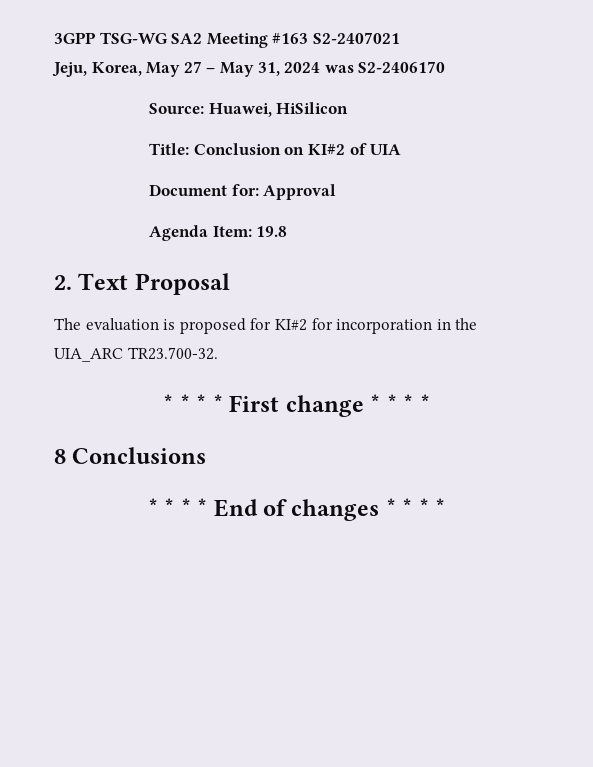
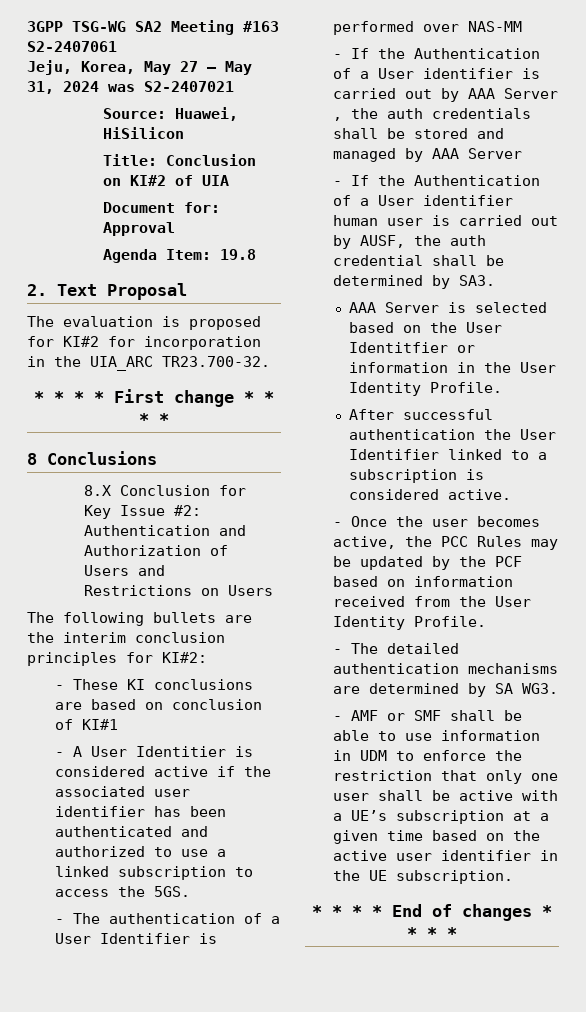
- 3GPP TSG-WG SA2 Meeting #163 S2-2407021
+ 3GPP TSG-WG SA2 Meeting #163 S2-2407061
- Jeju, Korea, May 27 – May 31, 2024 was S2-2406170
+ Jeju, Korea, May 27 – May 31, 2024 was S2-2407021
+ 8.X Conclusion for Key Issue #2: Authentication and Authorization of Users and Restrictions on Users
+ The following bullets are the interim conclusion principles for KI#2:
+ - These KI conclusions are based on conclusion of KI#1
+ - A User Identitier is considered active if the associated user identifier has been authenticated and authorized to use a linked subscription to access the 5GS.
+ - The authentication of a User Identifier is performed over NAS-MM
+ - If the Authentication of a User identifier is carried out by AAA Server , the auth credentials shall be stored and managed by AAA Server
+ - If the Authentication of a User identifier human user is carried out by AUSF, the auth credential shall be determined by SA3.
+ AAA Server is selected based on the User Identitfier or information in the User Identity Profile.
+ After successful authentication the User Identifier linked to a subscription is considered active.
+ - Once the user becomes active, the PCC Rules may be updated by the PCF based on information received from the User Identity Profile.
+ - The detailed authentication mechanisms are determined by SA WG3.
+ - AMF or SMF shall be able to use information in UDM to enforce the restriction that only one user shall be active with a UE’s subscription at a given time based on the active user identifier in the UE subscription.

